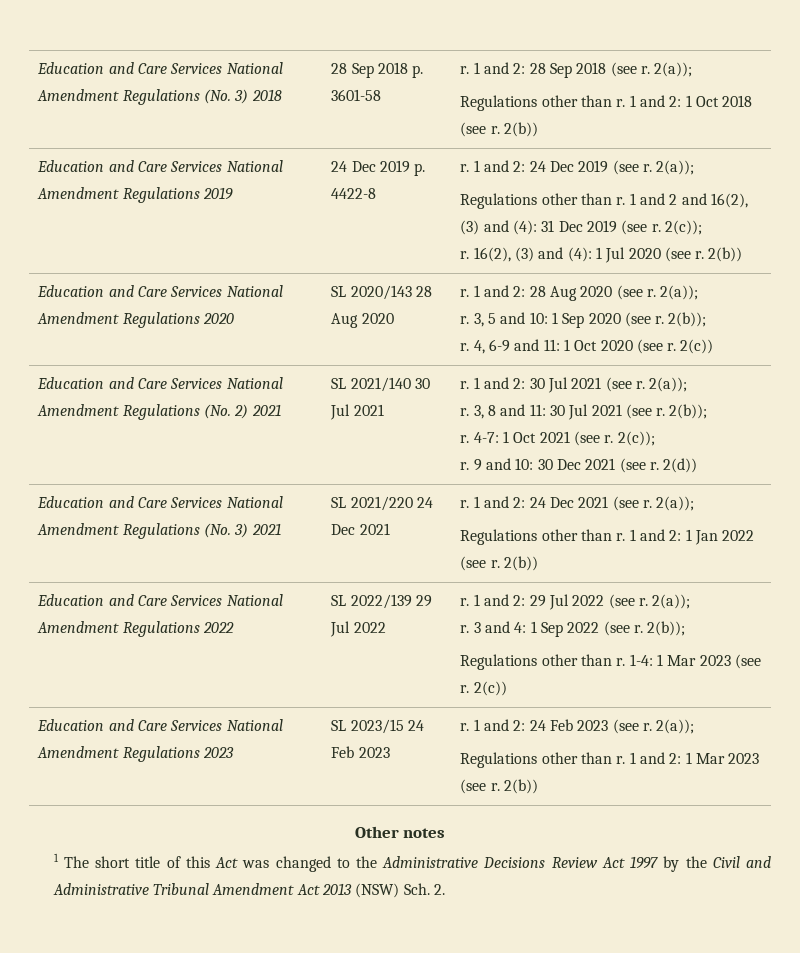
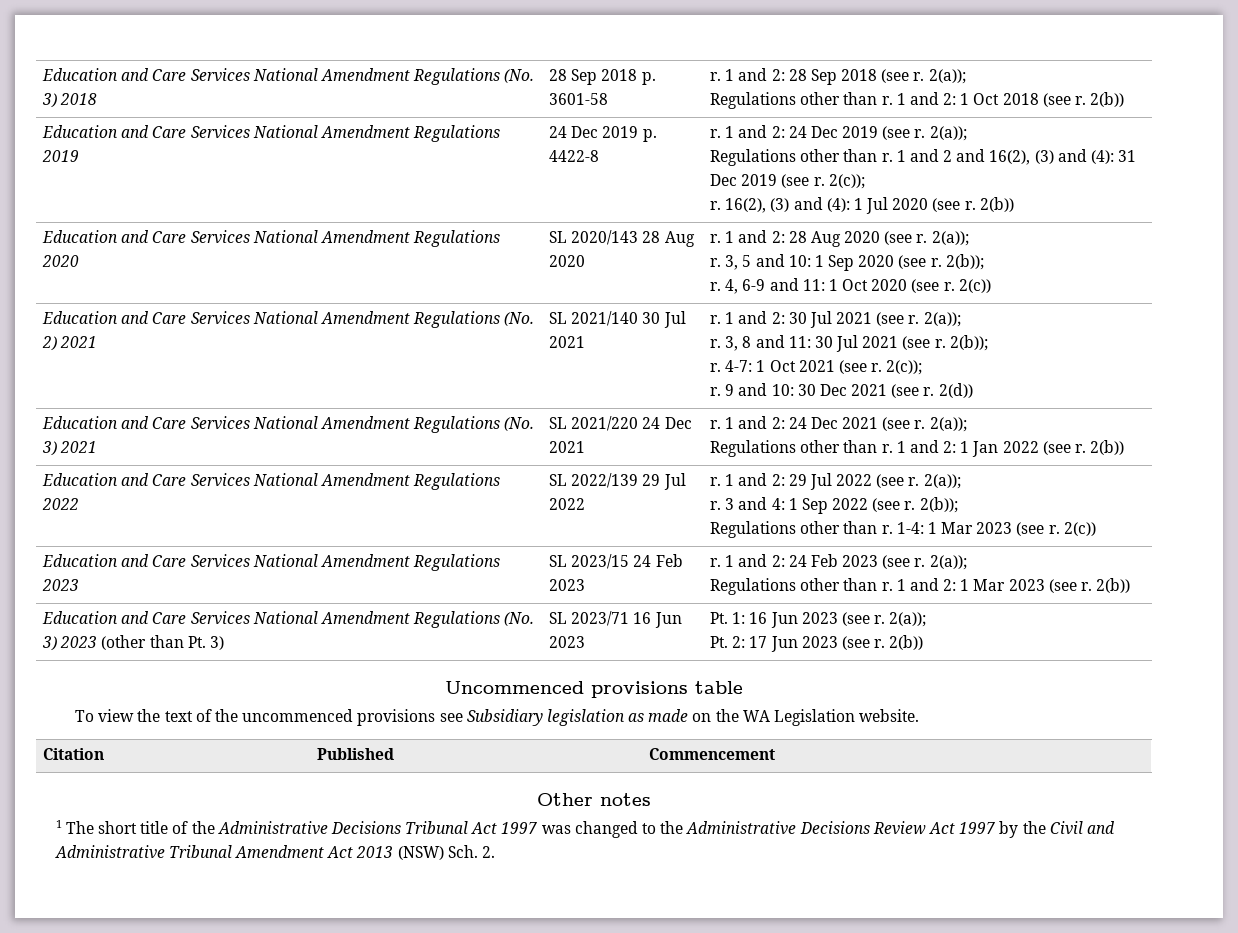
+ Education and Care Services National Amendment Regulations (No. 3) 2023 (other than Pt. 3) | SL 2023/71 16 Jun 2023 | Pt. 1: 16 Jun 2023 (see r. 2(a));
+ Pt. 2: 17 Jun 2023 (see r. 2(b))
+ Uncommenced provisions table
+ To view the text of the uncommenced provisions see Subsidiary legislation as made on the WA Legislation website.
+ Citation | Published | Commencement
- 1 The short title of this Act was changed to the Administrative Decisions Review Act 1997 by the Civil and Administrative Tribunal Amendment Act 2013 (NSW) Sch. 2.
+ 1 The short title of the Administrative Decisions Tribunal Act 1997 was changed to the Administrative Decisions Review Act 1997 by the Civil and Administrative Tribunal Amendment Act 2013 (NSW) Sch. 2.

